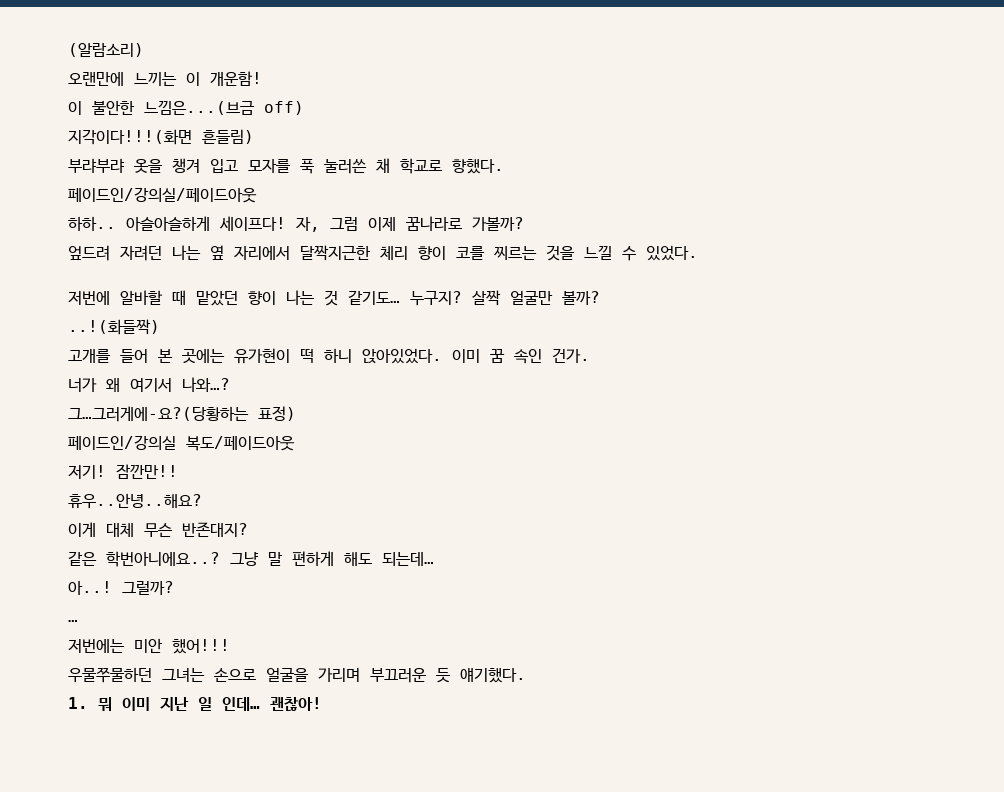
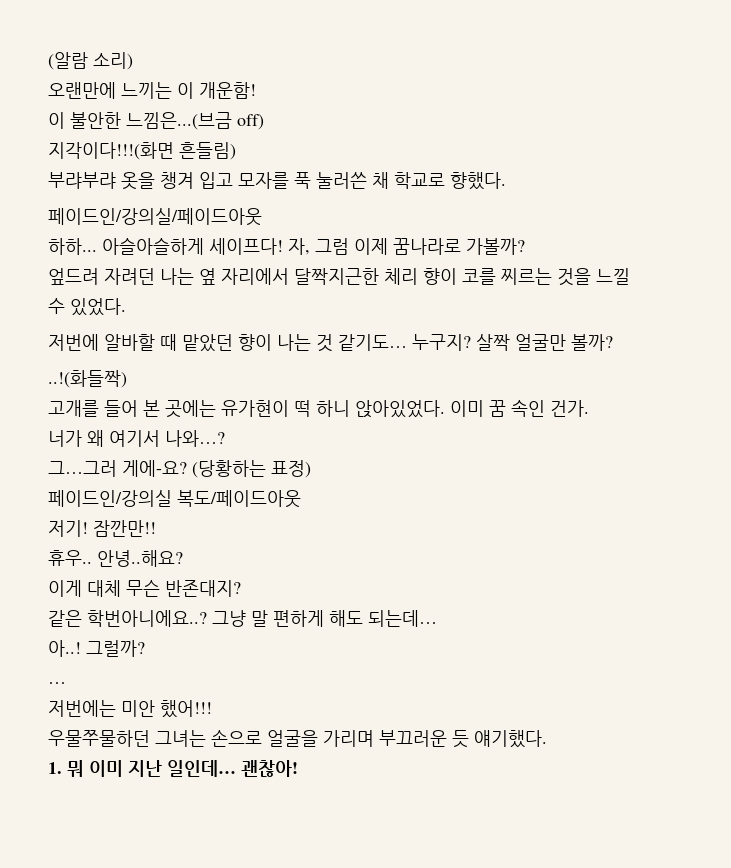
- (알람소리)
+ (알람 소리)
- 하하..
+ 하하...
- 그…그러게에-요?(당황하는 표정)
+ 그…그러 게에-요? (당황하는 표정)
- 휴우..안녕..해요?
+ 휴우.. 안녕..해요?
- 1. 뭐 이미 지난 일 인데…
+ 1. 뭐 이미 지난 일인데…

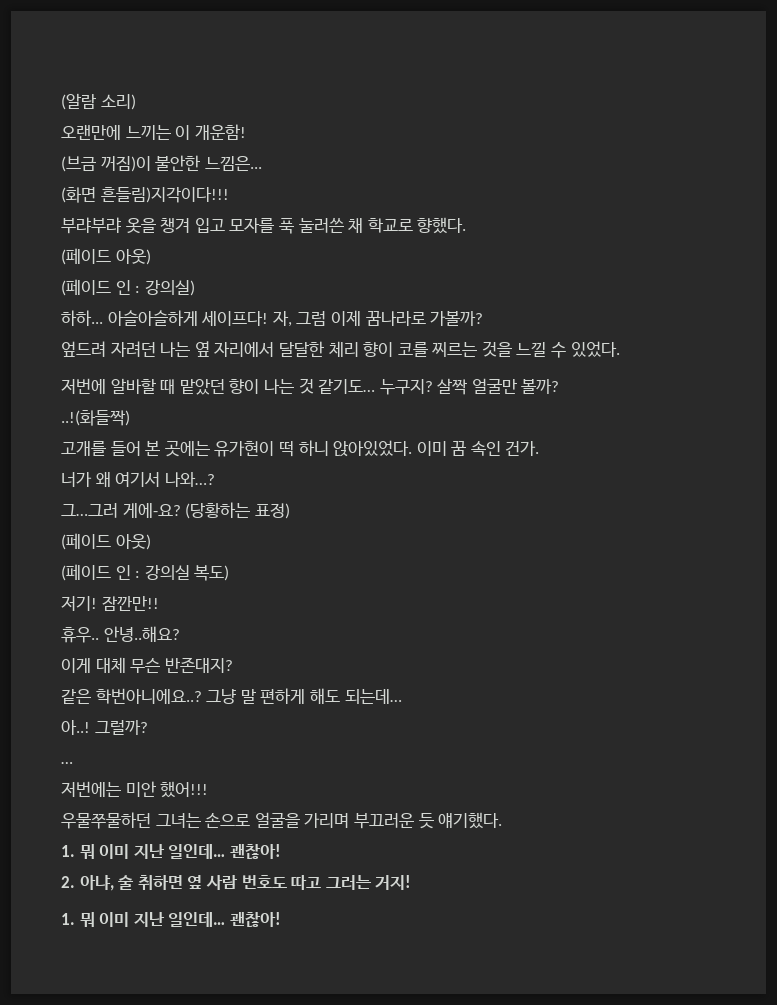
- 이 불안한 느낌은...(브금 off)
- 지각이다!!!(화면 흔들림)
+ (브금 꺼짐)이 불안한 느낌은...
+ (화면 흔들림)지각이다!!!
  부랴부랴 옷을 챙겨 입고 모자를 푹 눌러쓴 채 학교로 향했다.
- 페이드인/강의실/페이드아웃
+ (페이드 아웃)
+ (페이드 인 : 강의실)
- 엎드려 자려던 나는 옆 자리에서 달짝지근한 체리 향이 코를 찌르는 것을 느낄 수 있었다.
+ 엎드려 자려던 나는 옆 자리에서 달달한 체리 향이 코를 찌르는 것을 느낄 수 있었다.
  (당황하는 표정)
- 페이드인/강의실 복도/페이드아웃
+ (페이드 아웃)
+ (페이드 인 : 강의실 복도)
+ 2. 아냐, 술 취하면 옆 사람 번호도 따고 그러는 거지!
+ 1. 뭐 이미 지난 일인데… 괜찮아!

